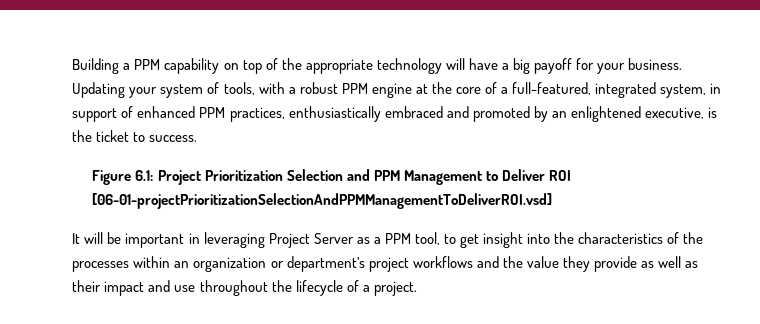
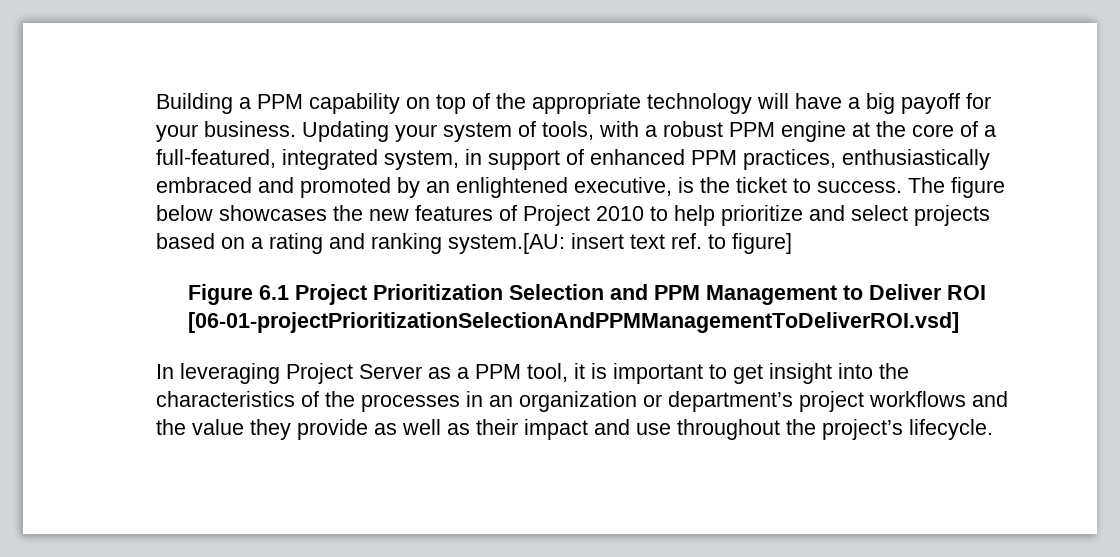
+ The figure below showcases the new features of Project 2010 to help prioritize and select projects based on a rating and ranking system.[AU: insert text ref. to figure]
- Figure 6.1: Project Prioritization Selection and PPM Management to Deliver ROI [06-01-projectPrioritizationSelectionAndPPMManagementToDeliverROI.vsd]
+ Figure 6.1 Project Prioritization Selection and PPM Management to Deliver ROI [06-01-projectPrioritizationSelectionAndPPMManagementToDeliverROI.vsd]
- It will be important in leveraging Project Server as a PPM tool, to get insight into the characteristics of the processes within an organization or department’s project workflows and the value they provide as well as their impact and use throughout the lifecycle of a project.
+ In leveraging Project Server as a PPM tool, it is important to get insight into the characteristics of the processes in an organization or department’s project workflows and the value they provide as well as their impact and use throughout the project’s lifecycle.

